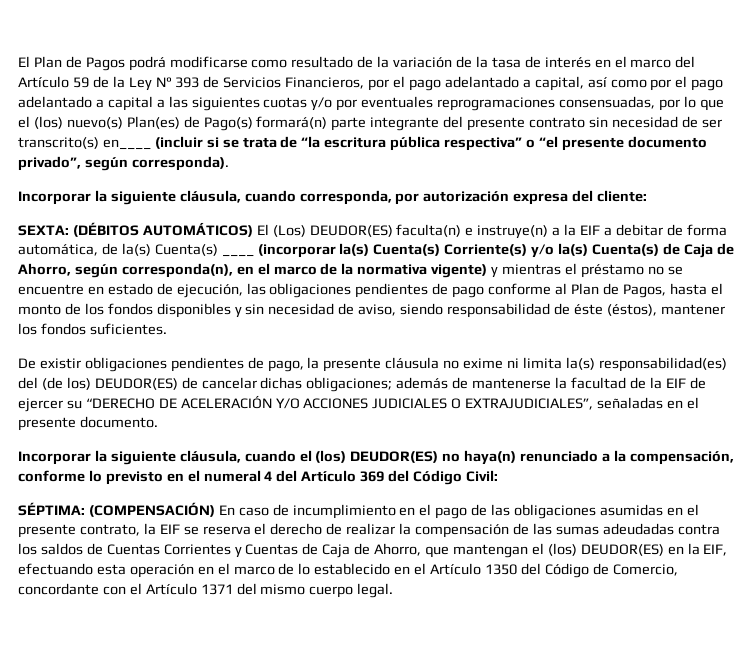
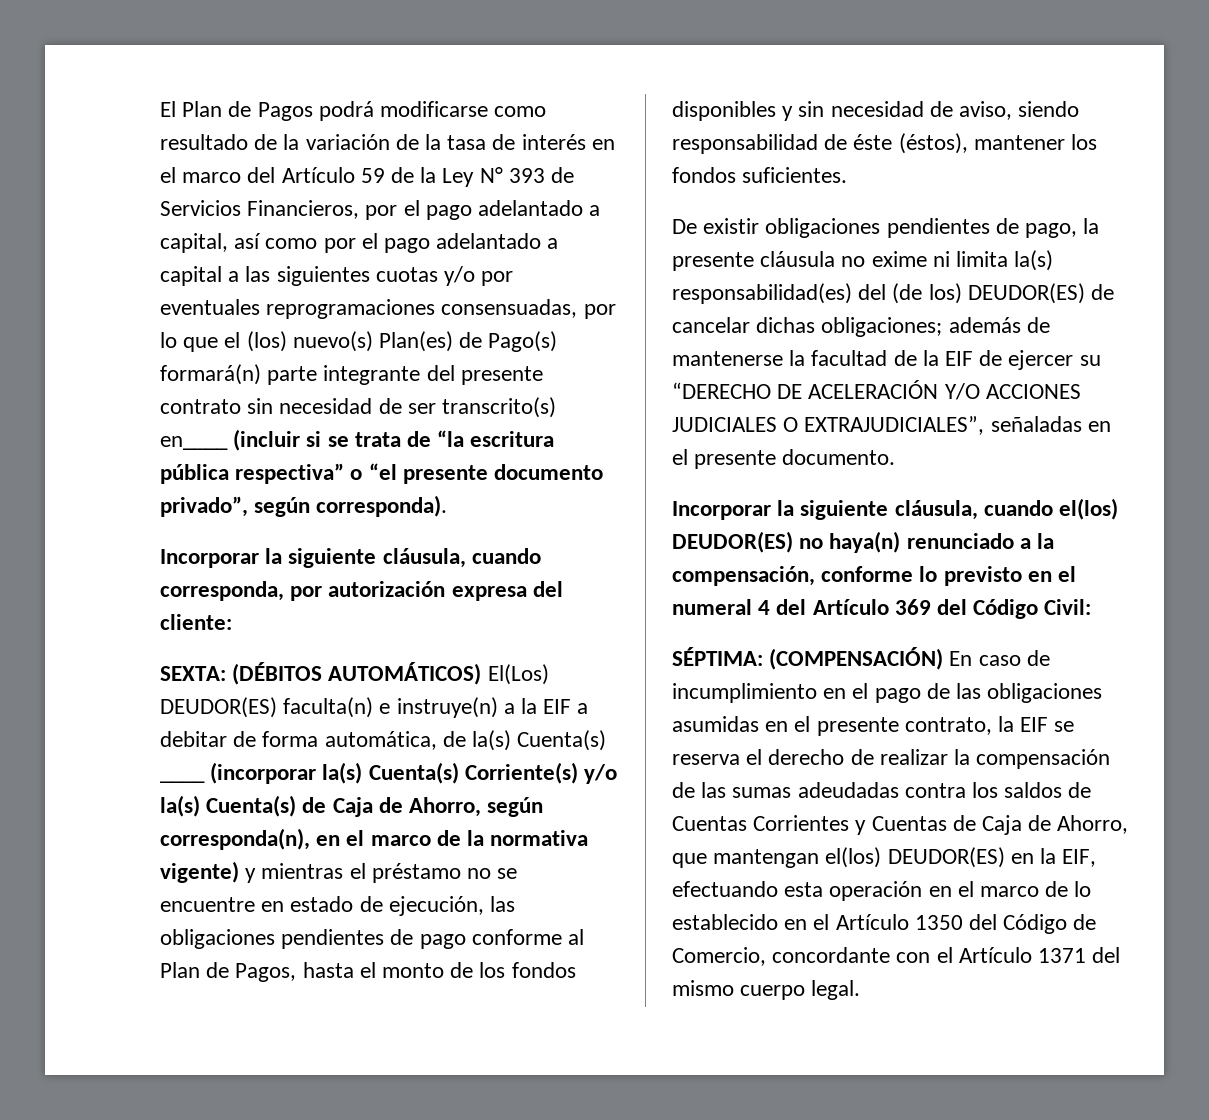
- (DÉBITOS AUTOMÁTICOS) El (Los) DEUDOR(ES) faculta(n) e instruye(n) a la EIF a debitar de forma automática, de la(s) Cuenta(s) ____ (incorporar la(s) Cuenta(s) Corriente(s) y/o la(s) Cuenta(s) de Caja de Ahorro, según corresponda(n), en el marco de la normativa vigente) y mientras el préstamo no se encuentre en estado de ejecución, las obligaciones pendientes de pago conforme al Plan de Pagos, hasta el monto de los fondos disponibles y sin necesidad de aviso, siendo responsabilidad de éste (éstos), mantener los fondos suficientes.
+ (DÉBITOS AUTOMÁTICOS) El(Los) DEUDOR(ES) faculta(n) e instruye(n) a la EIF a debitar de forma automática, de la(s) Cuenta(s) ____ (incorporar la(s) Cuenta(s) Corriente(s) y/o la(s) Cuenta(s) de Caja de Ahorro, según corresponda(n), en el marco de la normativa vigente) y mientras el préstamo no se encuentre en estado de ejecución, las obligaciones pendientes de pago conforme al Plan de Pagos, hasta el monto de los fondos disponibles y sin necesidad de aviso, siendo responsabilidad de éste (éstos), mantener los fondos suficientes.
- Incorporar la siguiente cláusula, cuando el (los) DEUDOR(ES) no haya(n) renunciado a la compensación, conforme lo previsto en el numeral 4 del Artículo 369 del Código Civil:
+ Incorporar la siguiente cláusula, cuando el(los) DEUDOR(ES) no haya(n) renunciado a la compensación, conforme lo previsto en el numeral 4 del Artículo 369 del Código Civil:
- (COMPENSACIÓN) En caso de incumplimiento en el pago de las obligaciones asumidas en el presente contrato, la EIF se reserva el derecho de realizar la compensación de las sumas adeudadas contra los saldos de Cuentas Corrientes y Cuentas de Caja de Ahorro, que mantengan el (los) DEUDOR(ES) en la EIF, efectuando esta operación en el marco de lo establecido en el Artículo 1350 del Código de Comercio, concordante con el Artículo 1371 del mismo cuerpo legal.
+ (COMPENSACIÓN) En caso de incumplimiento en el pago de las obligaciones asumidas en el presente contrato, la EIF se reserva el derecho de realizar la compensación de las sumas adeudadas contra los saldos de Cuentas Corrientes y Cuentas de Caja de Ahorro, que mantengan el(los) DEUDOR(ES) en la EIF, efectuando esta operación en el marco de lo establecido en el Artículo 1350 del Código de Comercio, concordante con el Artículo 1371 del mismo cuerpo legal.

